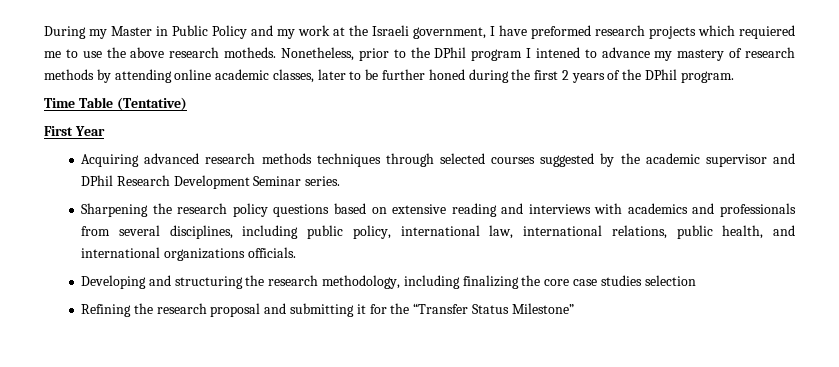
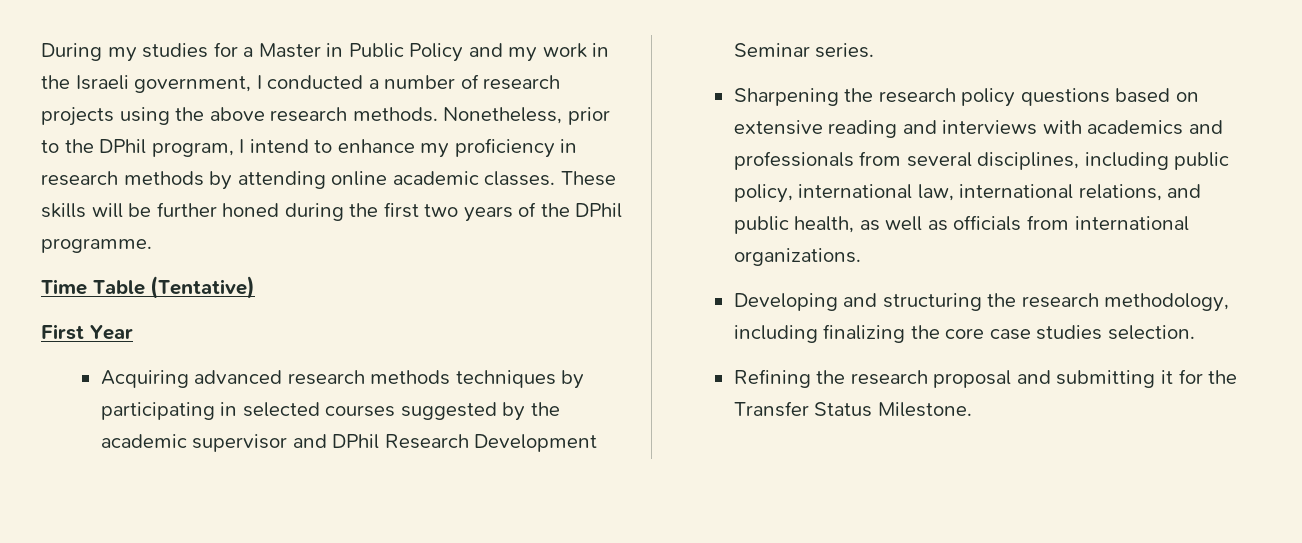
- During my Master in Public Policy and my work at the Israeli government, I have preformed research projects which requiered me to use the above research motheds.
+ During my studies for a Master in Public Policy and my work in the Israeli government, I conducted a number of research projects using the above research methods.
- Nonetheless, prior to the DPhil program I intened to advance my mastery of research methods by attending online academic classes, later to be further honed during the first 2 years of the DPhil program.
+ Nonetheless, prior to the DPhil program, I intend to enhance my proficiency in research methods by attending online academic classes. These skills will be further honed during the first two years of the DPhil programme.
- Acquiring advanced research methods techniques through selected courses suggested by the academic supervisor and DPhil Research Development Seminar series.
+ Acquiring advanced research methods techniques by participating in selected courses suggested by the academic supervisor and DPhil Research Development Seminar series.
- Sharpening the research policy questions based on extensive reading and interviews with academics and professionals from several disciplines, including public policy, international law, international relations, public health, and international organizations officials.
+ Sharpening the research policy questions based on extensive reading and interviews with academics and professionals from several disciplines, including public policy, international law, international relations, and public health, as well as officials from international organizations.
- Developing and structuring the research methodology, including finalizing the core case studies selection
+ Developing and structuring the research methodology, including finalizing the core case studies selection.
- Refining the research proposal and submitting it for the “Transfer Status Milestone”
+ Refining the research proposal and submitting it for the Transfer Status Milestone.

